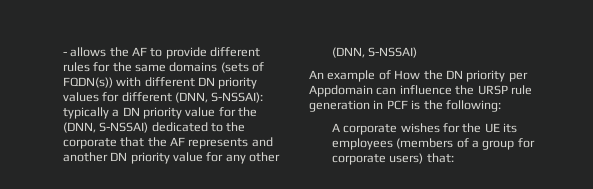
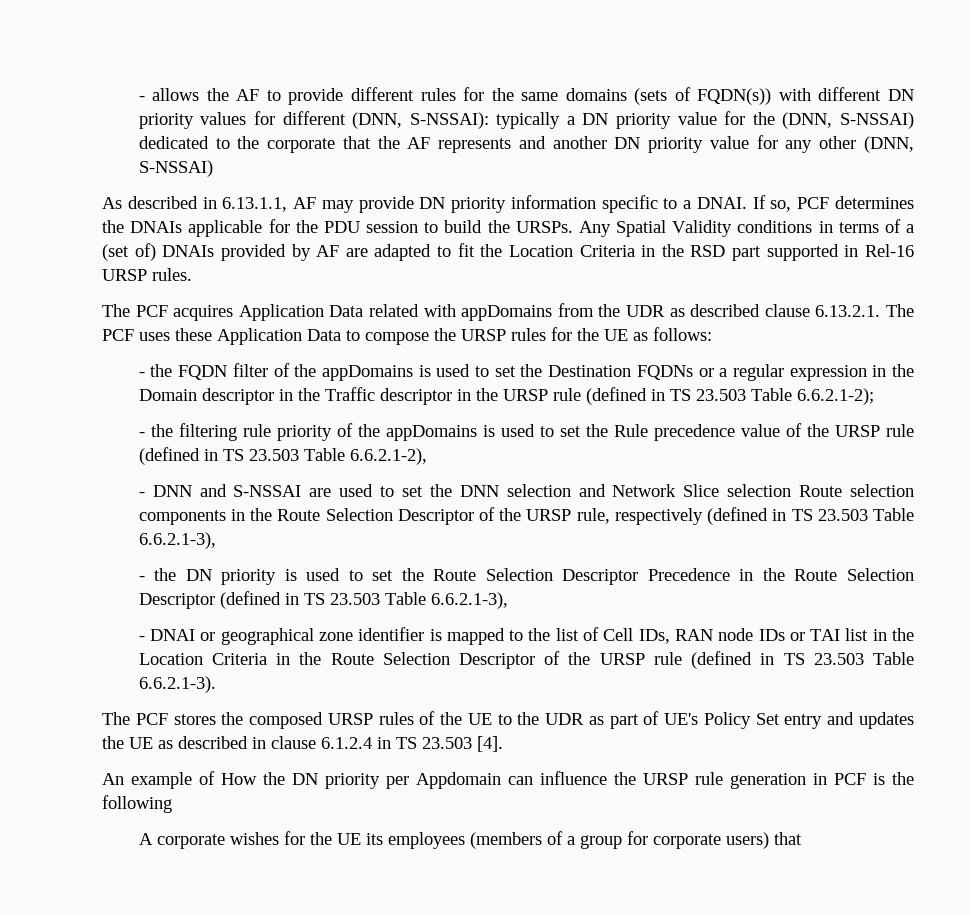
+ As described in 6.13.1.1, AF may provide DN priority information specific to a DNAI. If so, PCF determines the DNAIs applicable for the PDU session to build the URSPs. Any Spatial Validity conditions in terms of a (set of) DNAIs provided by AF are adapted to fit the Location Criteria in the RSD part supported in Rel-16 URSP rules.
+ The PCF acquires Application Data related with appDomains from the UDR as described clause 6.13.2.1. The PCF uses these Application Data to compose the URSP rules for the UE as follows:
+ - the FQDN filter of the appDomains is used to set the Destination FQDNs or a regular expression in the Domain descriptor in the Traffic descriptor in the URSP rule (defined in TS 23.503 Table 6.6.2.1-2);
+ - the filtering rule priority of the appDomains is used to set the Rule precedence value of the URSP rule (defined in TS 23.503 Table 6.6.2.1-2),
+ - DNN and S-NSSAI are used to set the DNN selection and Network Slice selection Route selection components in the Route Selection Descriptor of the URSP rule, respectively (defined in TS 23.503 Table 6.6.2.1-3),
+ - the DN priority is used to set the Route Selection Descriptor Precedence in the Route Selection Descriptor (defined in TS 23.503 Table 6.6.2.1-3),
+ - DNAI or geographical zone identifier is mapped to the list of Cell IDs, RAN node IDs or TAI list in the Location Criteria in the Route Selection Descriptor of the URSP rule (defined in TS 23.503 Table 6.6.2.1-3).
+ The PCF stores the composed URSP rules of the UE to the UDR as part of UE's Policy Set entry and updates the UE as described in clause 6.1.2.4 in TS 23.503 [4].
- An example of How the DN priority per Appdomain can influence the URSP rule generation in PCF is the following:
+ An example of How the DN priority per Appdomain can influence the URSP rule generation in PCF is the following
- A corporate wishes for the UE its employees (members of a group for corporate users) that:
+ A corporate wishes for the UE its employees (members of a group for corporate users) that

